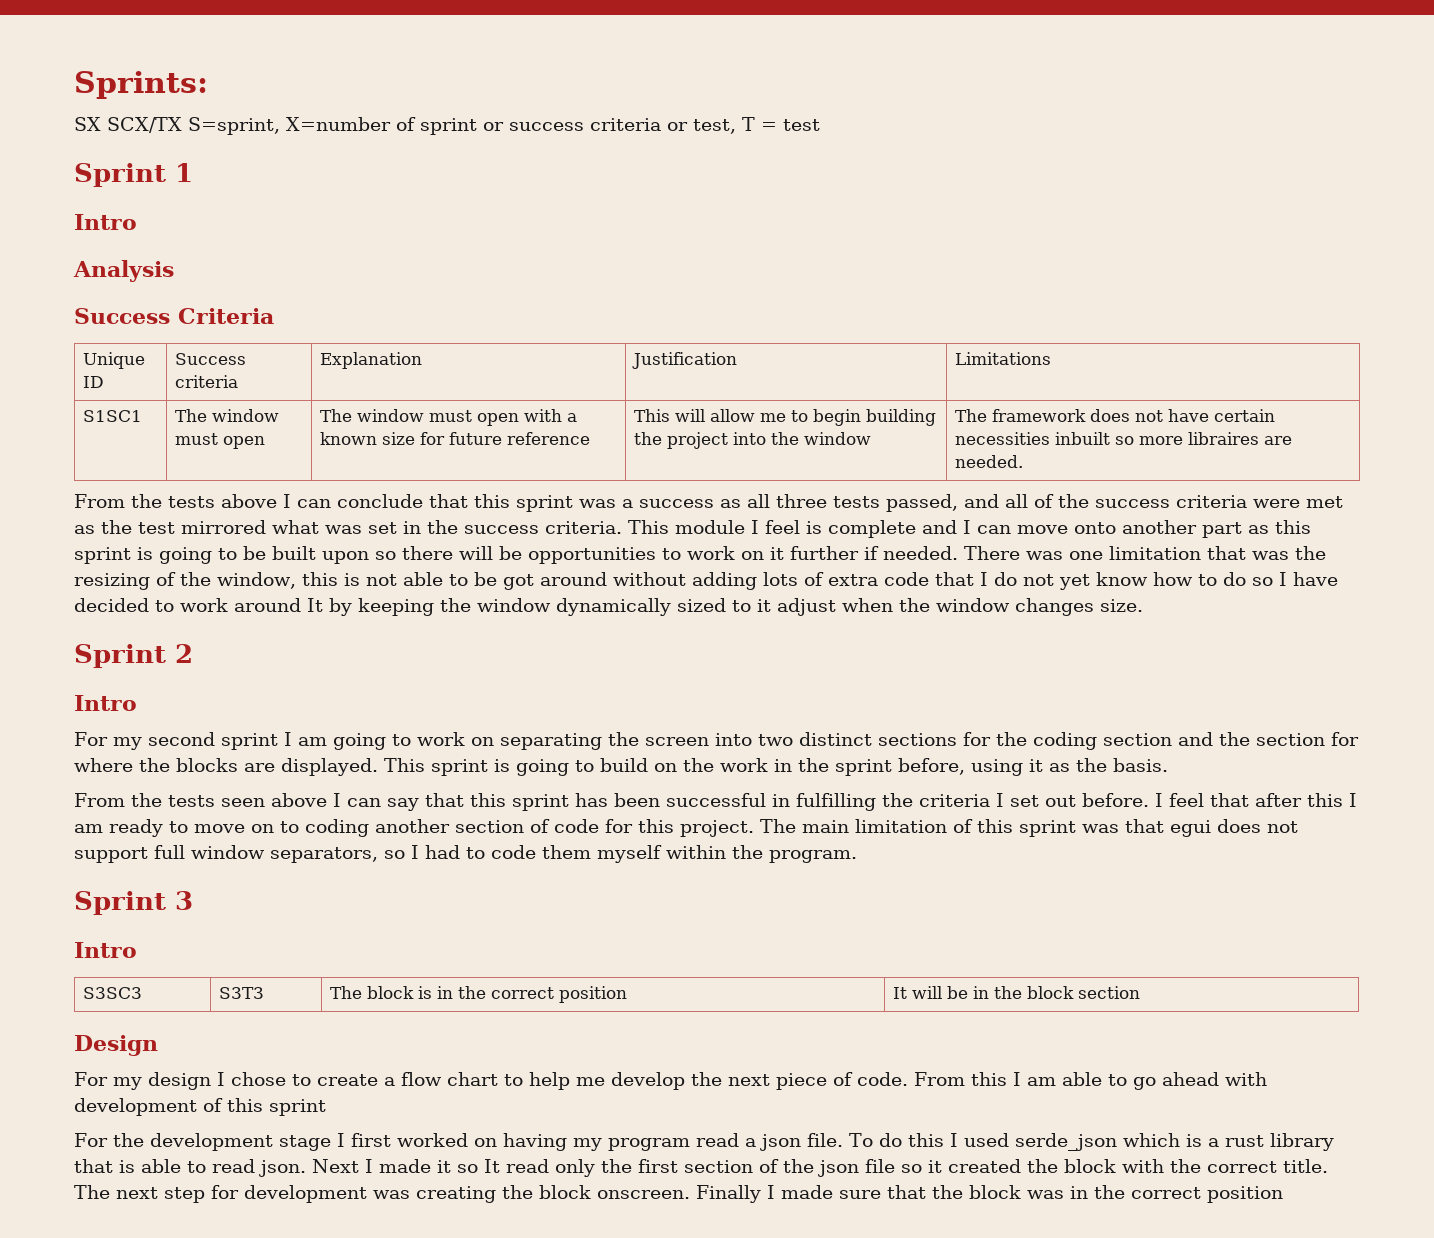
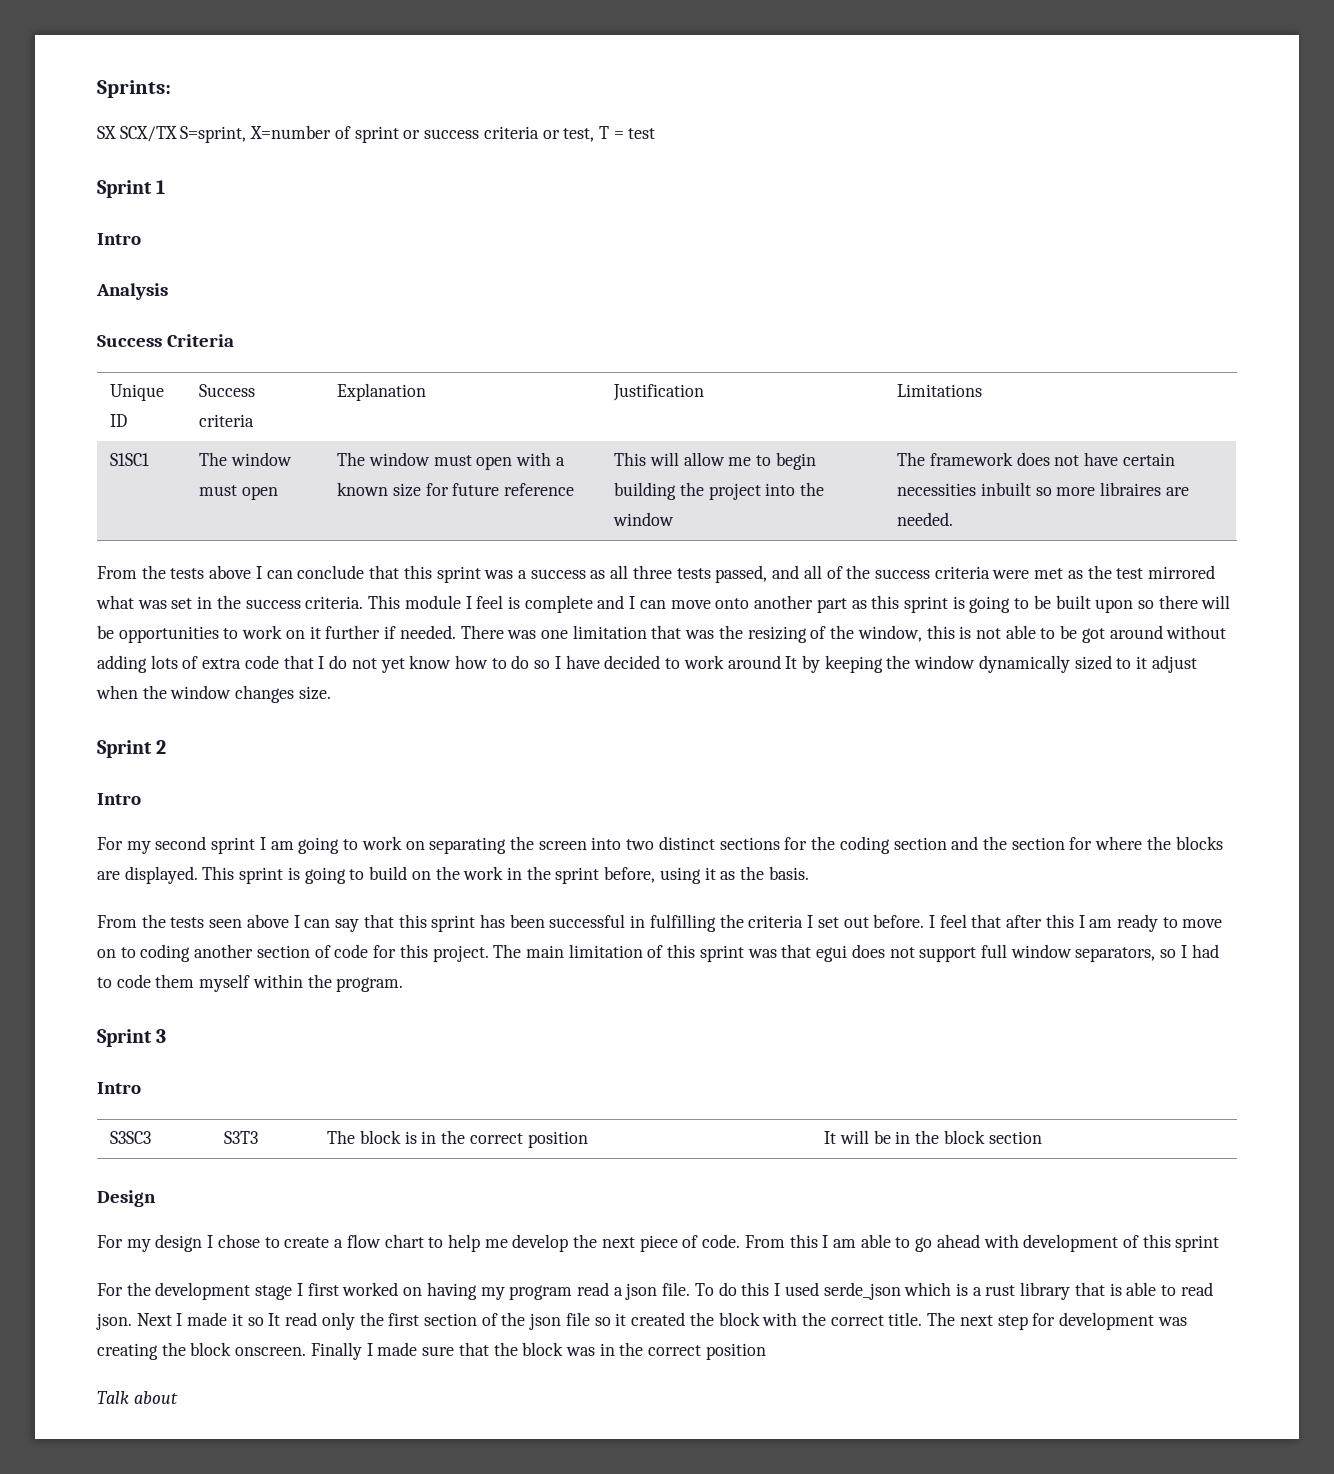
+ Talk about

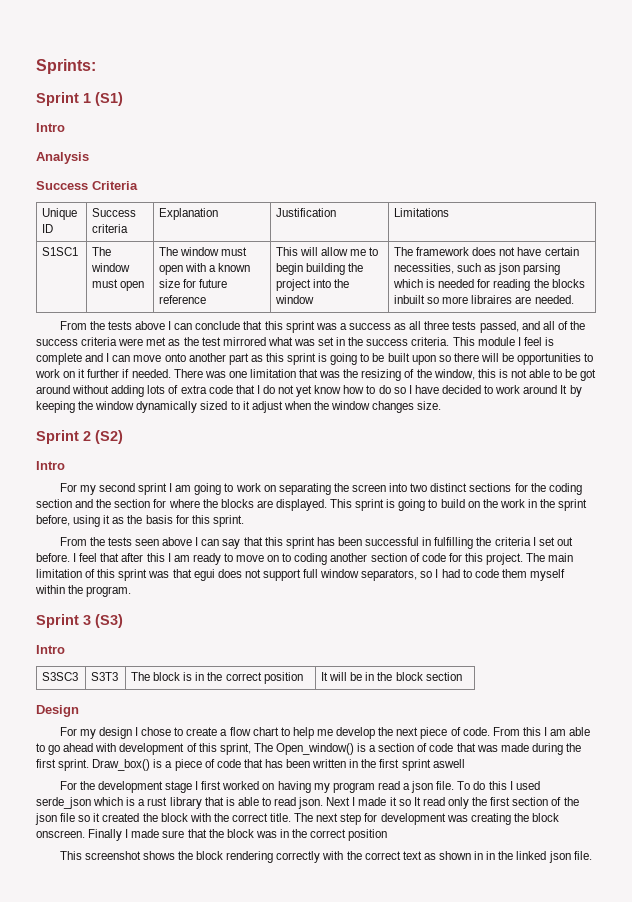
- SX SCX/TX S=sprint, X=number of sprint or success criteria or test, T = test
- Sprint 1
+ Sprint 1 (S1)
- The framework does not have certain necessities inbuilt so more libraires are needed.
+ The framework does not have certain necessities, such as json parsing which is needed for reading the blocks inbuilt so more libraires are needed.
- Sprint 2
+ Sprint 2 (S2)
- This sprint is going to build on the work in the sprint before, using it as the basis.
+ This sprint is going to build on the work in the sprint before, using it as the basis for this sprint.
- Sprint 3
+ Sprint 3 (S3)
- From this I am able to go ahead with development of this sprint
+ From this I am able to go ahead with development of this sprint, The Open_window() is a section of code that was made during the first sprint. Draw_box() is a piece of code that has been written in the first sprint aswell
- Talk about
+ This screenshot shows the block rendering correctly with the correct text as shown in in the linked json file.

